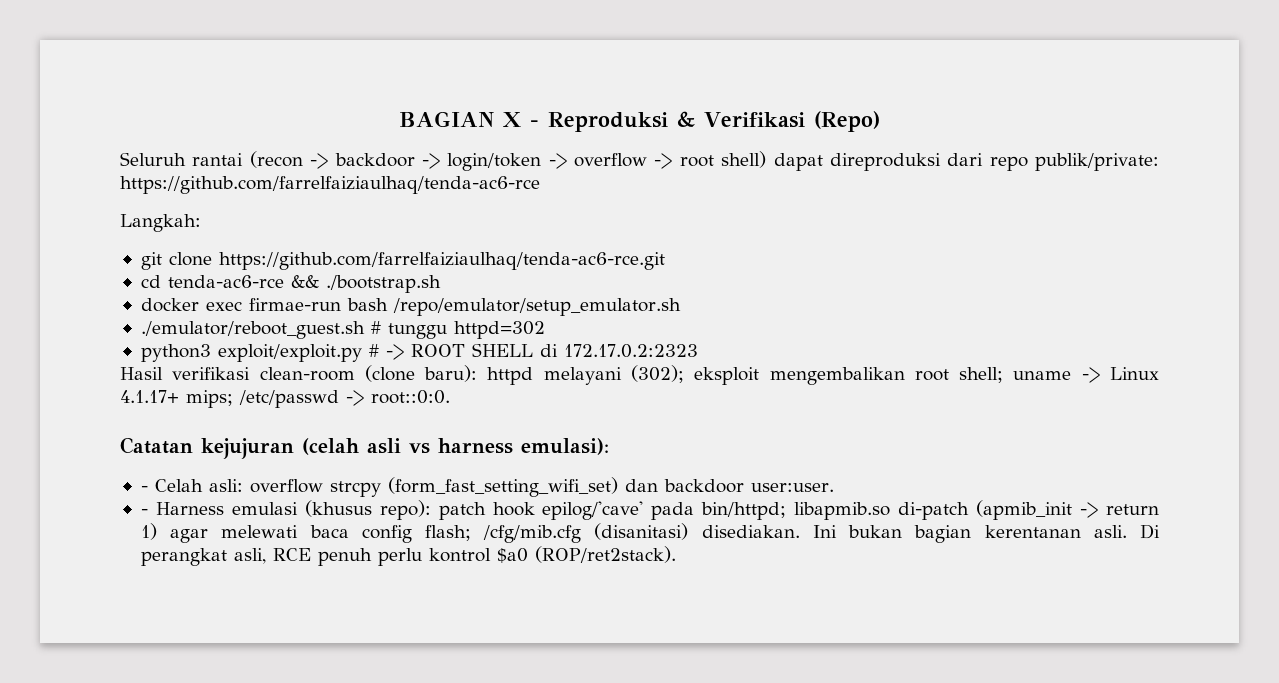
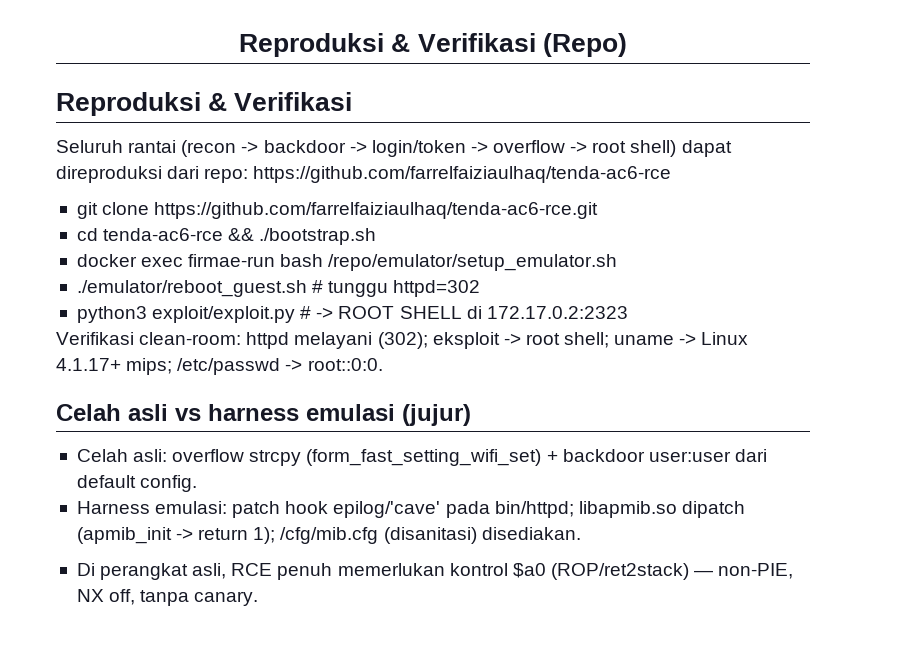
- BAGIAN X - Reproduksi & Verifikasi (Repo)
+ Reproduksi & Verifikasi (Repo)
+ Reproduksi & Verifikasi
- Seluruh rantai (recon -> backdoor -> login/token -> overflow -> root shell) dapat direproduksi dari repo publik/private: https://github.com/farrelfaiziaulhaq/tenda-ac6-rce
+ Seluruh rantai (recon -> backdoor -> login/token -> overflow -> root shell) dapat direproduksi dari repo: https://github.com/farrelfaiziaulhaq/tenda-ac6-rce
- Langkah:
- Hasil verifikasi clean-room (clone baru): httpd melayani (302); eksploit mengembalikan root shell; uname -> Linux 4.1.17+ mips; /etc/passwd -> root::0:0.
+ Verifikasi clean-room: httpd melayani (302); eksploit -> root shell; uname -> Linux 4.1.17+ mips; /etc/passwd -> root::0:0.
- Catatan kejujuran (celah asli vs harness emulasi):
- - Celah asli: overflow strcpy (form_fast_setting_wifi_set) dan backdoor user:user.
- - Harness emulasi (khusus repo): patch hook epilog/'cave' pada bin/httpd; libapmib.so di-patch (apmib_init -> return 1) agar melewati baca config flash; /cfg/mib.cfg (disanitasi) disediakan. Ini bukan bagian kerentanan asli. Di perangkat asli, RCE penuh perlu kontrol $a0 (ROP/ret2stack).
+ Celah asli vs harness emulasi (jujur)
+ Celah asli: overflow strcpy (form_fast_setting_wifi_set) + backdoor user:user dari default config.
+ Harness emulasi: patch hook epilog/'cave' pada bin/httpd; libapmib.so dipatch (apmib_init -> return 1); /cfg/mib.cfg (disanitasi) disediakan.
+ Di perangkat asli, RCE penuh memerlukan kontrol $a0 (ROP/ret2stack) — non-PIE, NX off, tanpa canary.

